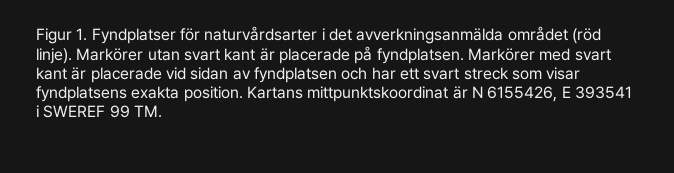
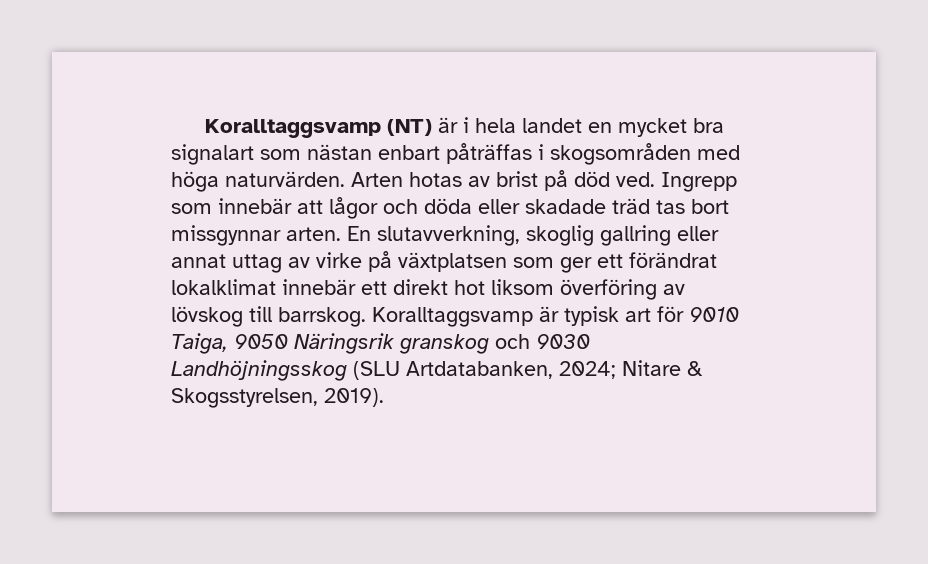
- Figur 1. Fyndplatser för naturvårdsarter i det avverkningsanmälda området (röd linje). Markörer utan svart kant är placerade på fyndplatsen. Markörer med svart kant är placerade vid sidan av fyndplatsen och har ett svart streck som visar fyndplatsens exakta position. Kartans mittpunktskoordinat är N 6155426, E 393541 i SWEREF 99 TM.
+ Koralltaggsvamp (NT) är i hela landet en mycket bra signalart som nästan enbart påträffas i skogsområden med höga naturvärden. Arten hotas av brist på död ved. Ingrepp som innebär att lågor och döda eller skadade träd tas bort missgynnar arten. En slutavverkning, skoglig gallring eller annat uttag av virke på växtplatsen som ger ett förändrat lokalklimat innebär ett direkt hot liksom överföring av lövskog till barrskog. Koralltaggsvamp är typisk art för 9010 Taiga, 9050 Näringsrik granskog och 9030 Landhöjningsskog (SLU Artdatabanken, 2024; Nitare & Skogsstyrelsen, 2019).

